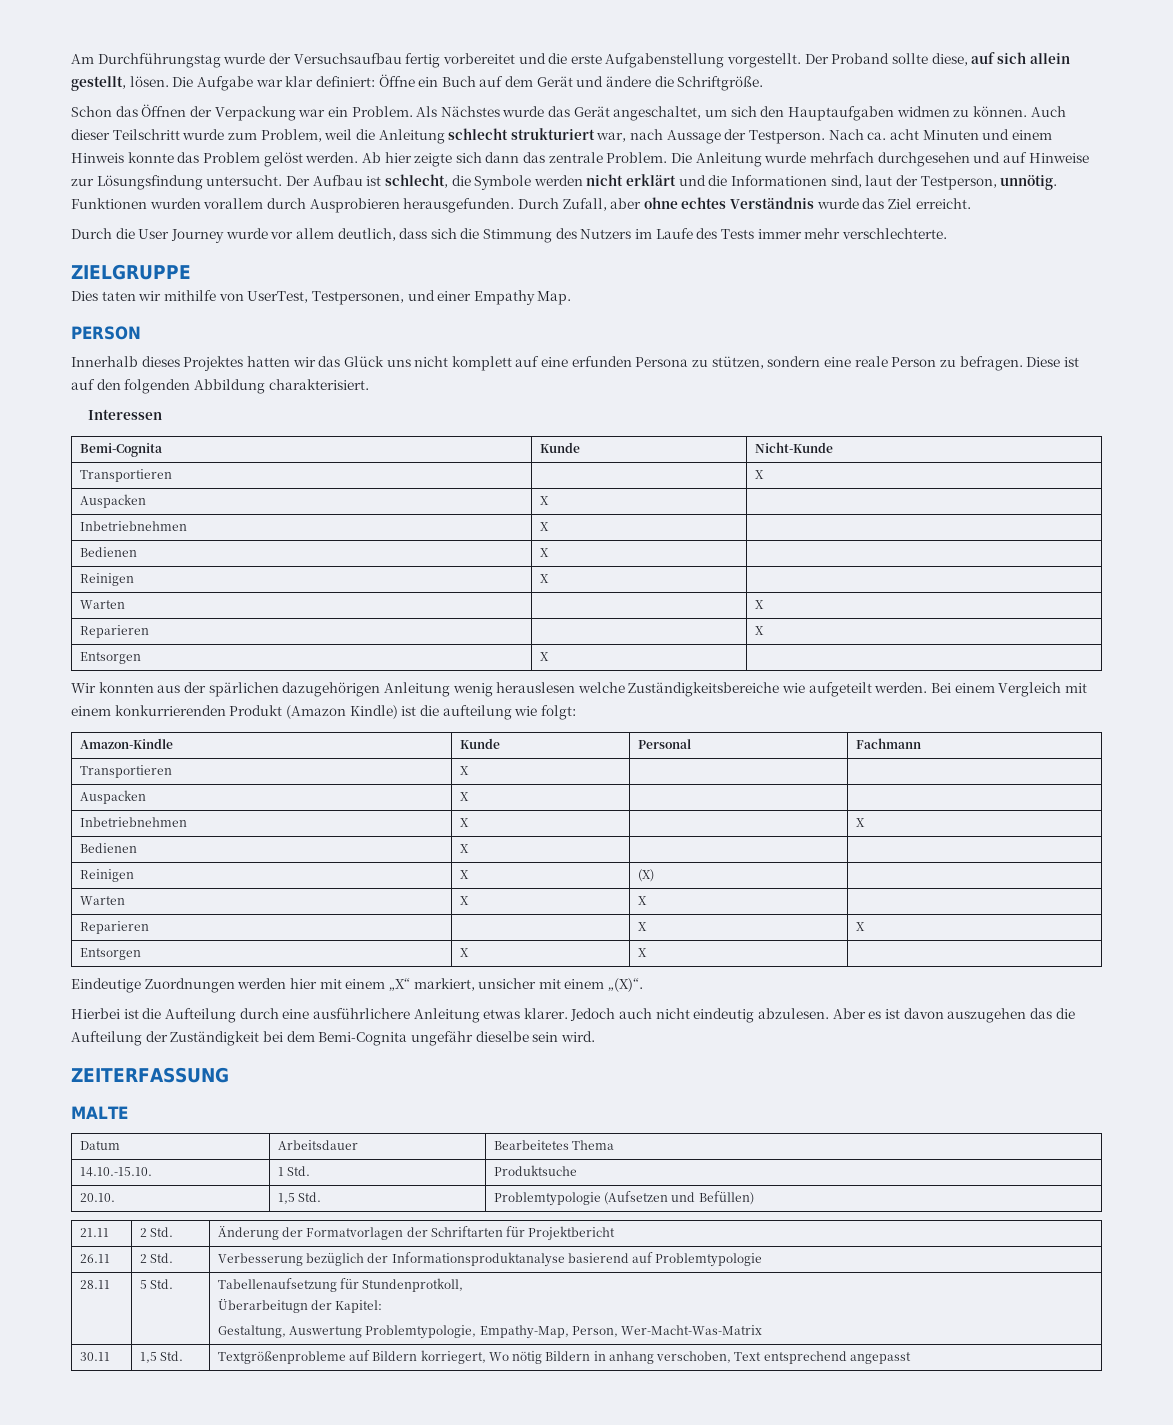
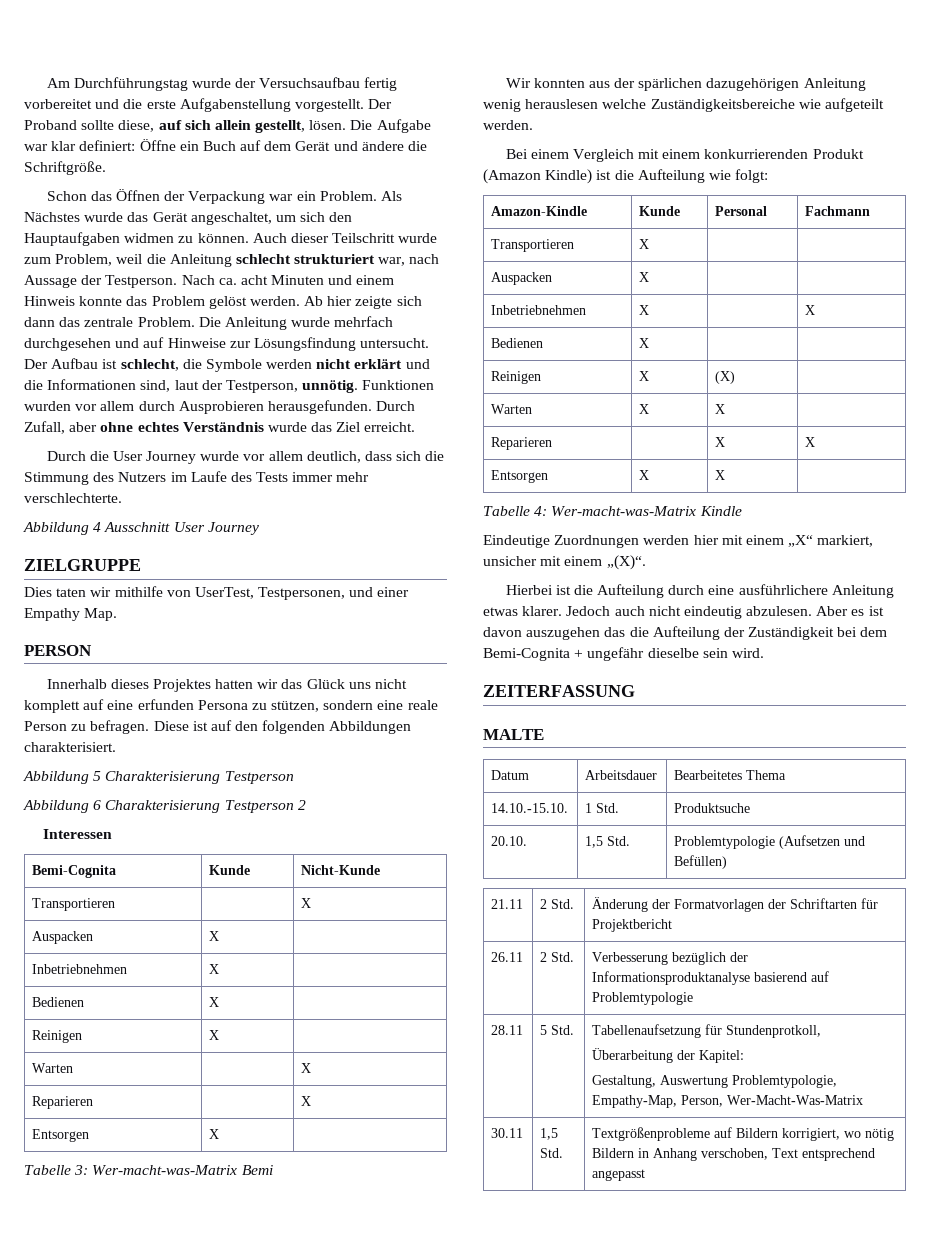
- Funktionen wurden vorallem durch Ausprobieren herausgefunden.
+ Funktionen wurden vor allem durch Ausprobieren herausgefunden.
+ Abbildung 4 Ausschnitt User Journey
- Diese ist auf den folgenden Abbildung charakterisiert.
+ Diese ist auf den folgenden Abbildungen charakterisiert.
+ Abbildung 5 Charakterisierung Testperson
+ Abbildung 6 Charakterisierung Testperson 2
+ Tabelle 3: Wer-macht-was-Matrix Bemi
- Wir konnten aus der spärlichen dazugehörigen Anleitung wenig herauslesen welche Zuständigkeitsbereiche wie aufgeteilt werden. Bei einem Vergleich mit einem konkurrierenden Produkt (Amazon Kindle) ist die aufteilung wie folgt:
+ Wir konnten aus der spärlichen dazugehörigen Anleitung wenig herauslesen welche Zuständigkeitsbereiche wie aufgeteilt werden.
+ Bei einem Vergleich mit einem konkurrierenden Produkt (Amazon Kindle) ist die Aufteilung wie folgt:
+ Tabelle 4: Wer-macht-was-Matrix Kindle
- Aber es ist davon auszugehen das die Aufteilung der Zuständigkeit bei dem Bemi-Cognita ungefähr dieselbe sein wird.
+ Aber es ist davon auszugehen das die Aufteilung der Zuständigkeit bei dem Bemi-Cognita + ungefähr dieselbe sein wird.
  28.11 | 5 Std. | Tabellenaufsetzung für Stundenprotkoll,
- Überarbeitugn der Kapitel:
+ Überarbeitung der Kapitel:
- 30.11 | 1,5 Std. | Textgrößenprobleme auf Bildern korriegert, Wo nötig Bildern in anhang verschoben, Text entsprechend angepasst
+ 30.11 | 1,5 Std. | Textgrößenprobleme auf Bildern korrigiert, wo nötig Bildern in Anhang verschoben, Text entsprechend angepasst

